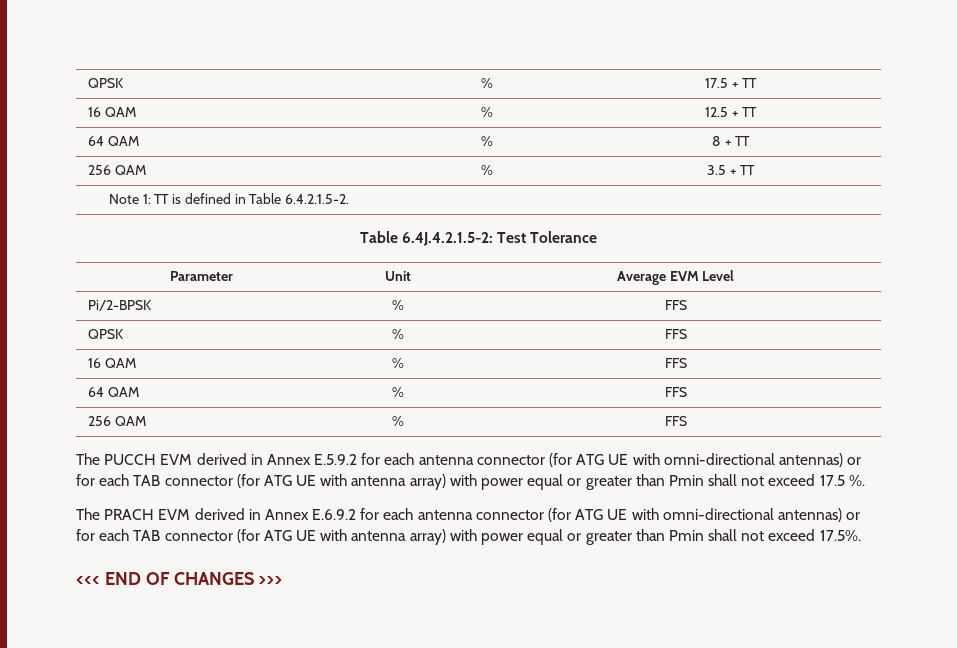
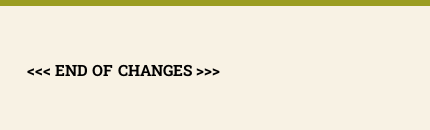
- QPSK | % | 17.5 + TT
- 16 QAM | % | 12.5 + TT
- 64 QAM | % | 8 + TT
- 256 QAM | % | 3.5 + TT
- Note 1: TT is defined in Table 6.4.2.1.5-2.
- Table 6.4J.4.2.1.5-2: Test Tolerance
- Parameter | Unit | Average EVM Level
- Pi/2-BPSK | % | FFS
- QPSK | % | FFS
- 16 QAM | % | FFS
- 64 QAM | % | FFS
- 256 QAM | % | FFS
- The PUCCH EVM derived in Annex E.5.9.2 for each antenna connector (for ATG UE with omni-directional antennas) or for each TAB connector (for ATG UE with antenna array) with power equal or greater than Pmin shall not exceed 17.5 %.
- The PRACH EVM derived in Annex E.6.9.2 for each antenna connector (for ATG UE with omni-directional antennas) or for each TAB connector (for ATG UE with antenna array) with power equal or greater than Pmin shall not exceed 17.5%.

